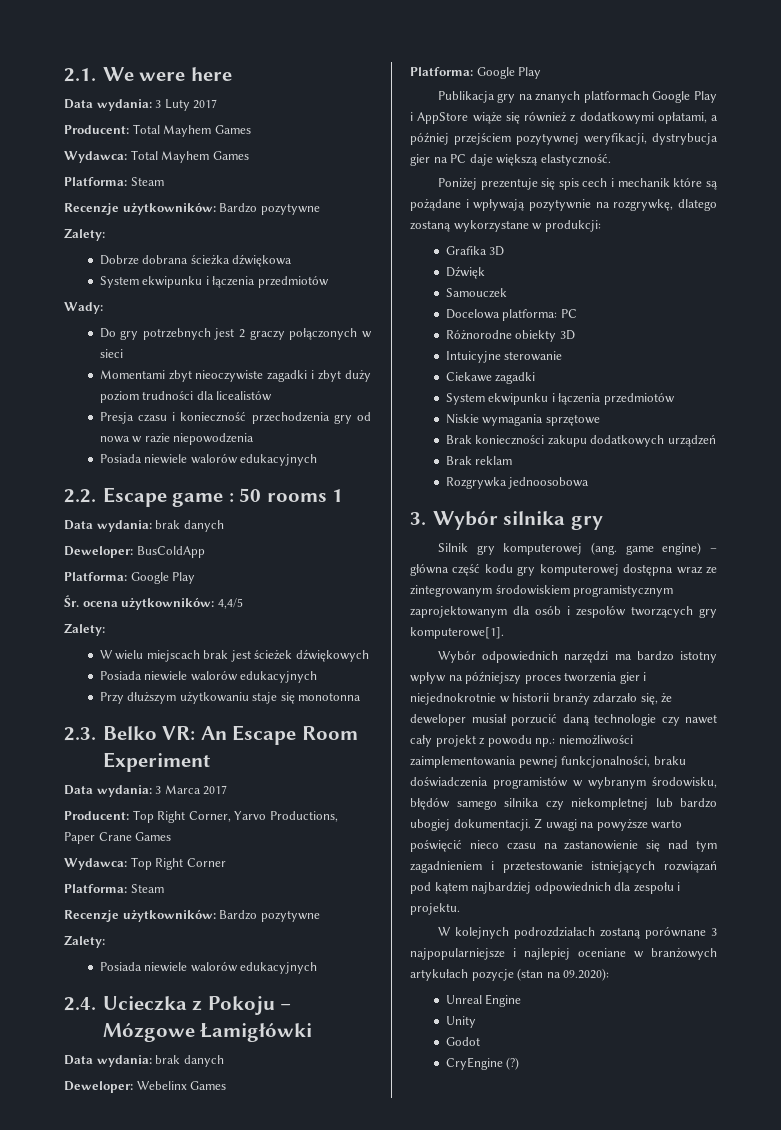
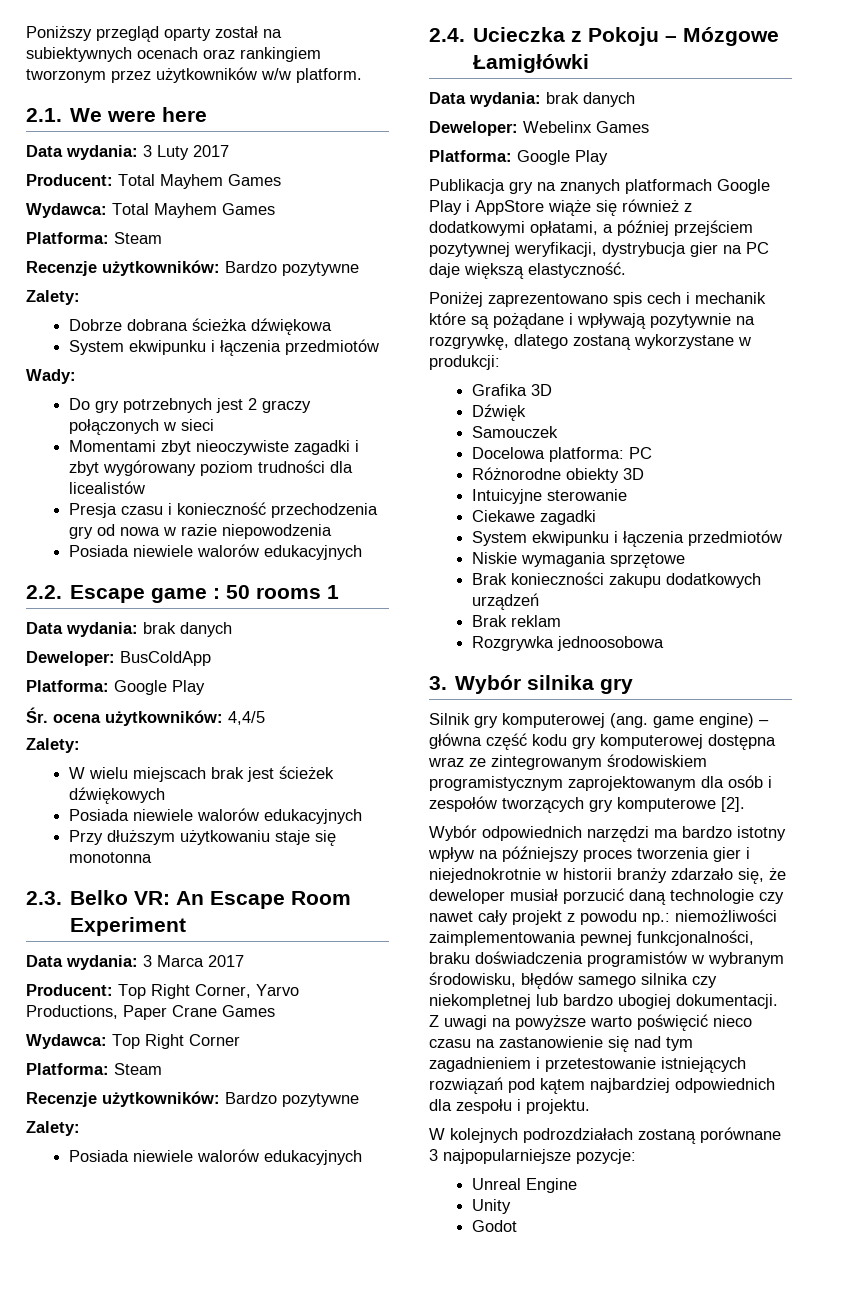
+ Poniższy przegląd oparty został na subiektywnych ocenach oraz rankingiem tworzonym przez użytkowników w/w platform.
- Momentami zbyt nieoczywiste zagadki i zbyt duży poziom trudności dla licealistów
+ Momentami zbyt nieoczywiste zagadki i zbyt wygórowany poziom trudności dla licealistów
- Poniżej prezentuje się spis cech i mechanik które są pożądane i wpływają pozytywnie na rozgrywkę, dlatego zostaną wykorzystane w produkcji:
+ Poniżej zaprezentowano spis cech i mechanik które są pożądane i wpływają pozytywnie na rozgrywkę, dlatego zostaną wykorzystane w produkcji:
- Silnik gry komputerowej (ang. game engine) – główna część kodu gry komputerowej dostępna wraz ze zintegrowanym środowiskiem programistycznym zaprojektowanym dla osób i zespołów tworzących gry komputerowe[1].
+ Silnik gry komputerowej (ang. game engine) – główna część kodu gry komputerowej dostępna wraz ze zintegrowanym środowiskiem programistycznym zaprojektowanym dla osób i zespołów tworzących gry komputerowe [2].
- W kolejnych podrozdziałach zostaną porównane 3 najpopularniejsze i najlepiej oceniane w branżowych artykułach pozycje (stan na 09.2020):
+ W kolejnych podrozdziałach zostaną porównane 3 najpopularniejsze pozycje:
- CryEngine (?)

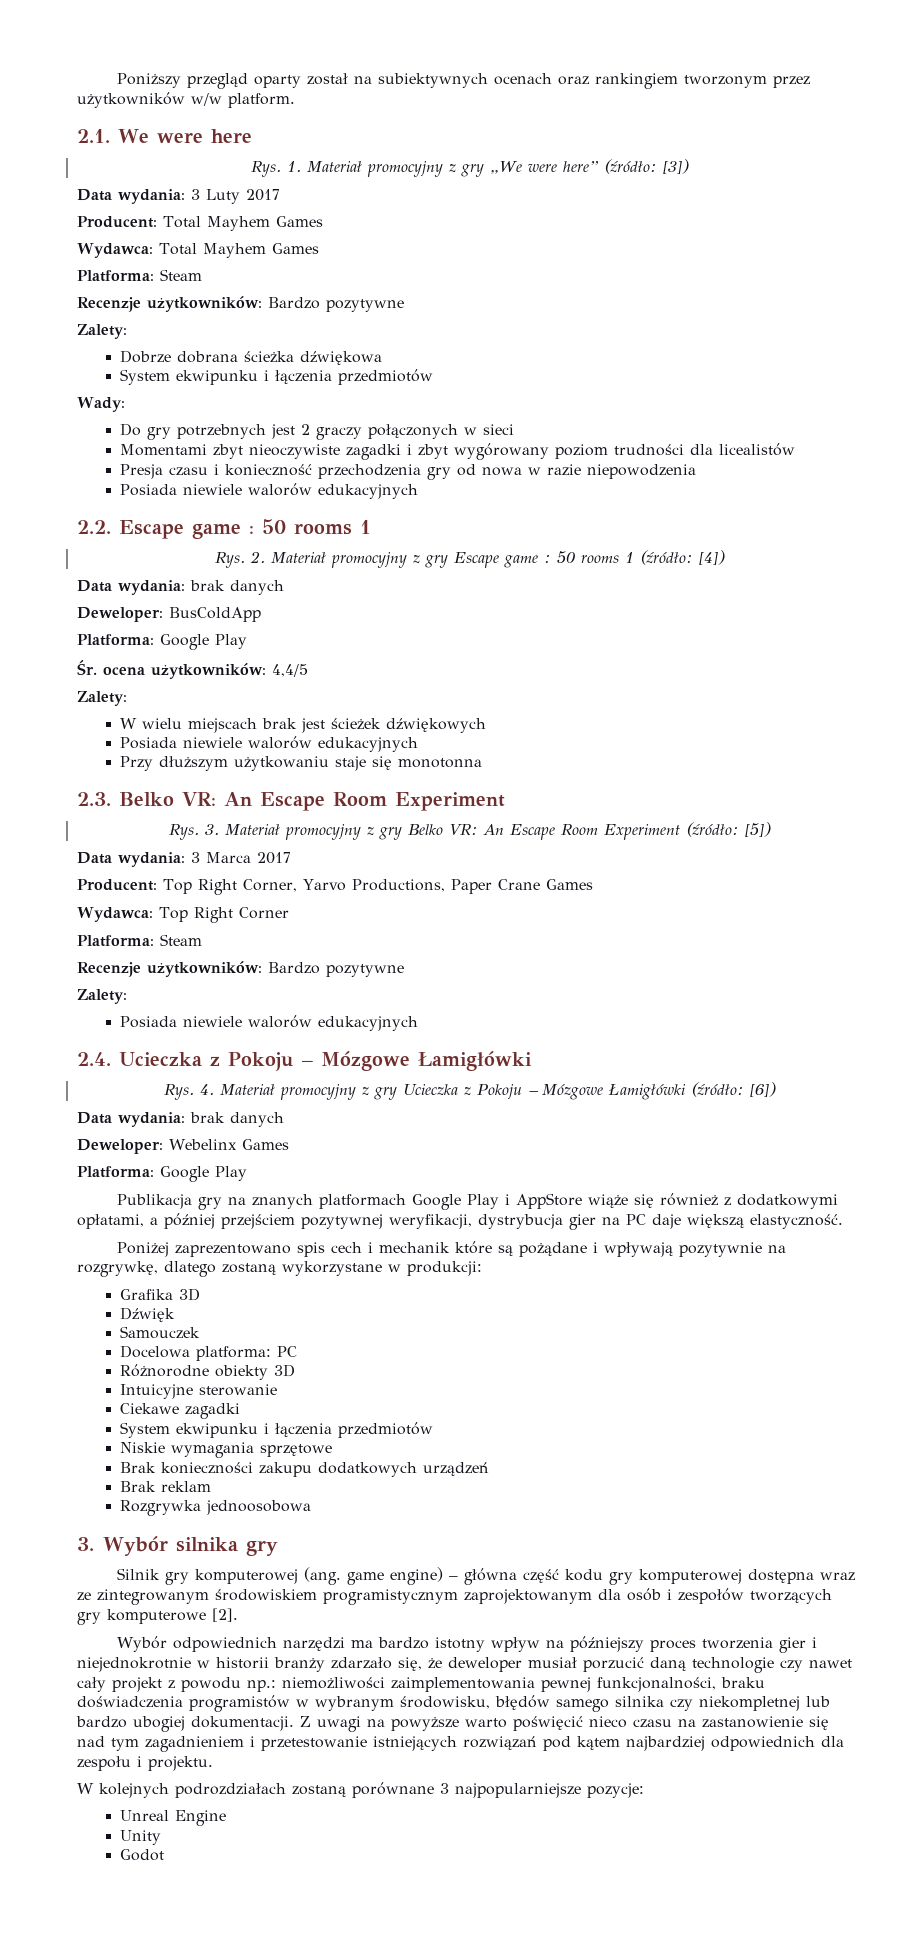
+ Rys. 1. Materiał promocyjny z gry „We were here” (źródło: [3])
+ Rys. 2. Materiał promocyjny z gry Escape game : 50 rooms 1 (źródło: [4])
+ Rys. 3. Materiał promocyjny z gry Belko VR: An Escape Room Experiment (źródło: [5])
+ Rys. 4. Materiał promocyjny z gry Ucieczka z Pokoju – Mózgowe Łamigłówki (źródło: [6])

